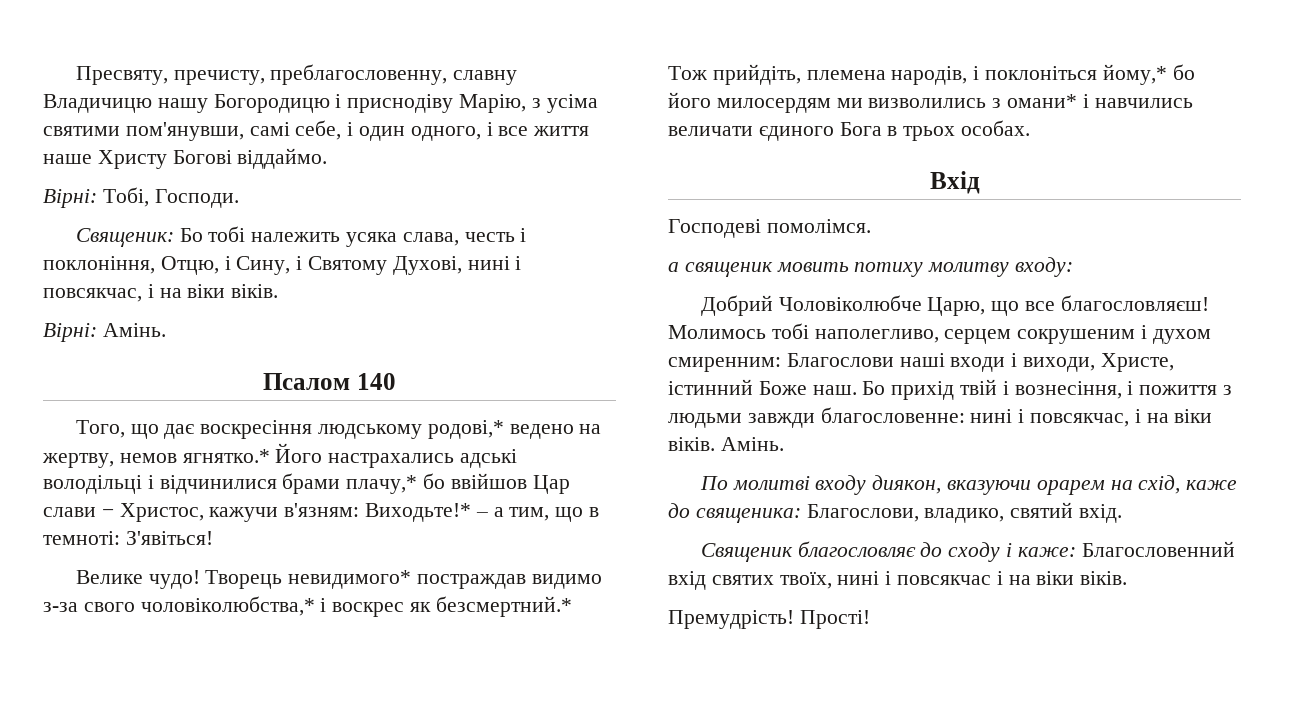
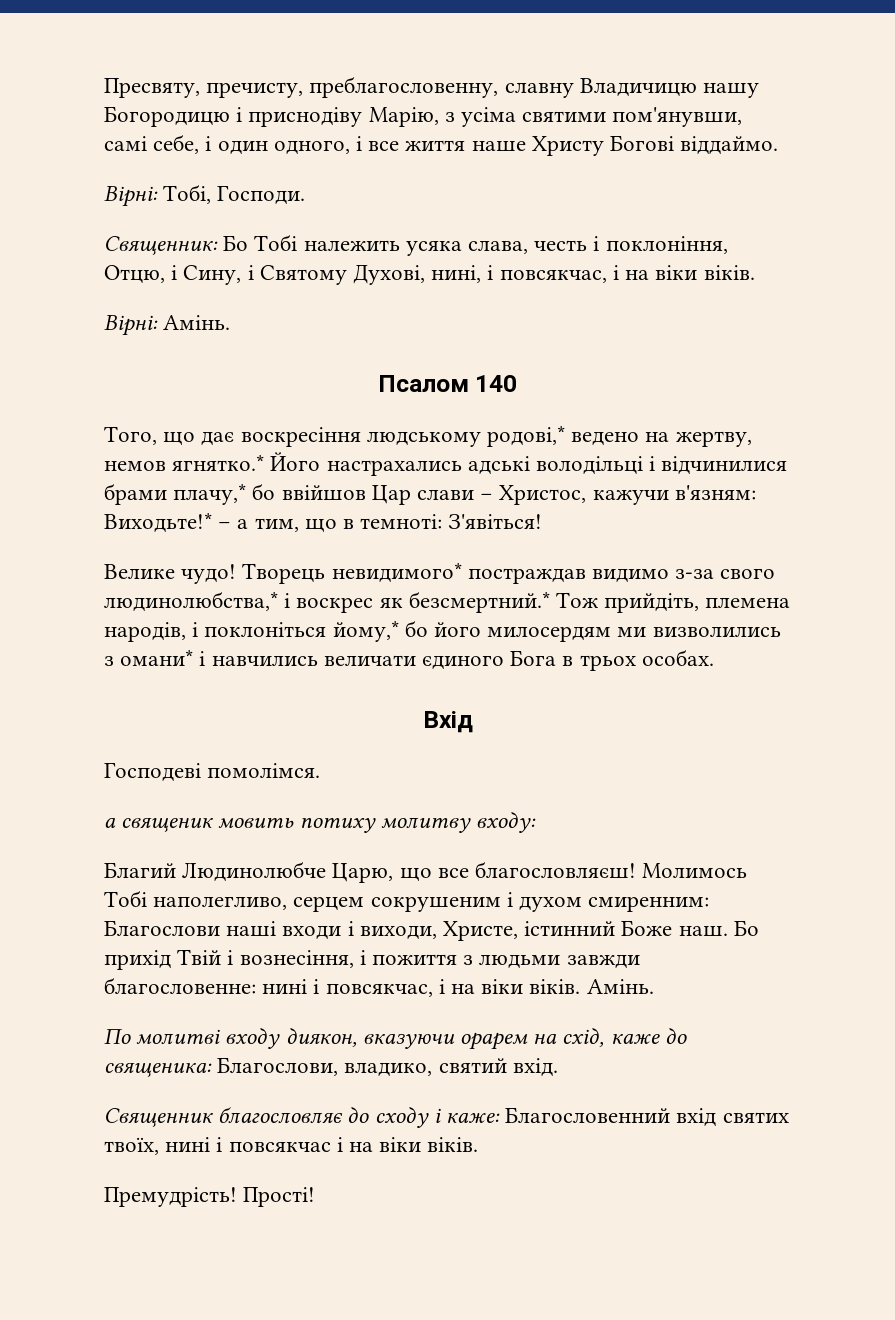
- Священик: Бо тобі належить усяка слава, честь і поклоніння, Отцю, і Сину, і Святому Духові, нині і повсякчас, і на віки віків.
+ Священник: Бо Тобі належить усяка слава, честь і поклоніння, Отцю, і Сину, і Святому Духові, нині, і повсякчас, і на віки віків.
- Творець невидимого* постраждав видимо з-за свого чоловіколюбства,* і воскрес як безсмертний.* Тож прийдіть, племена народів, і поклоніться йому,* бо його милосердям ми визволились з омани* і навчились величати єдиного Бога в трьох особах.
+ Творець невидимого* постраждав видимо з-за свого людинолюбства,* і воскрес як безсмертний.* Тож прийдіть, племена народів, і поклоніться йому,* бо його милосердям ми визволились з омани* і навчились величати єдиного Бога в трьох особах.
- Добрий Чоловіколюбче Царю, що все благословляєш!
+ Благий Людинолюбче Царю, що все благословляєш!
- Молимось тобі наполегливо, серцем сокрушеним і духом смиренним: Благослови наші входи і виходи, Христе, істинний Боже наш.
+ Молимось Тобі наполегливо, серцем сокрушеним і духом смиренним: Благослови наші входи і виходи, Христе, істинний Боже наш.
- Бо прихід твій і вознесіння, і пожиття з людьми завжди благословенне: нині і повсякчас, і на віки віків.
+ Бо прихід Твій і вознесіння, і пожиття з людьми завжди благословенне: нині і повсякчас, і на віки віків.
- Священик благословляє до сходу і каже: Благословенний вхід святих твоїх, нині і повсякчас і на віки віків.
+ Священник благословляє до сходу і каже: Благословенний вхід святих твоїх, нині і повсякчас і на віки віків.

